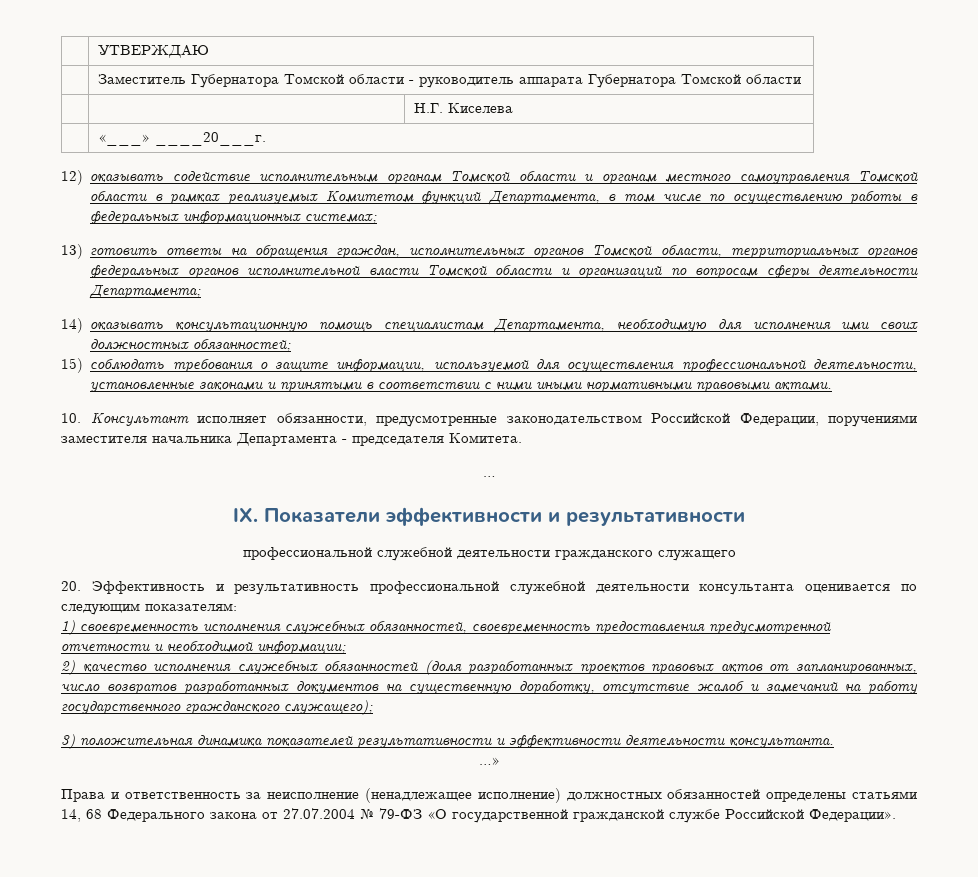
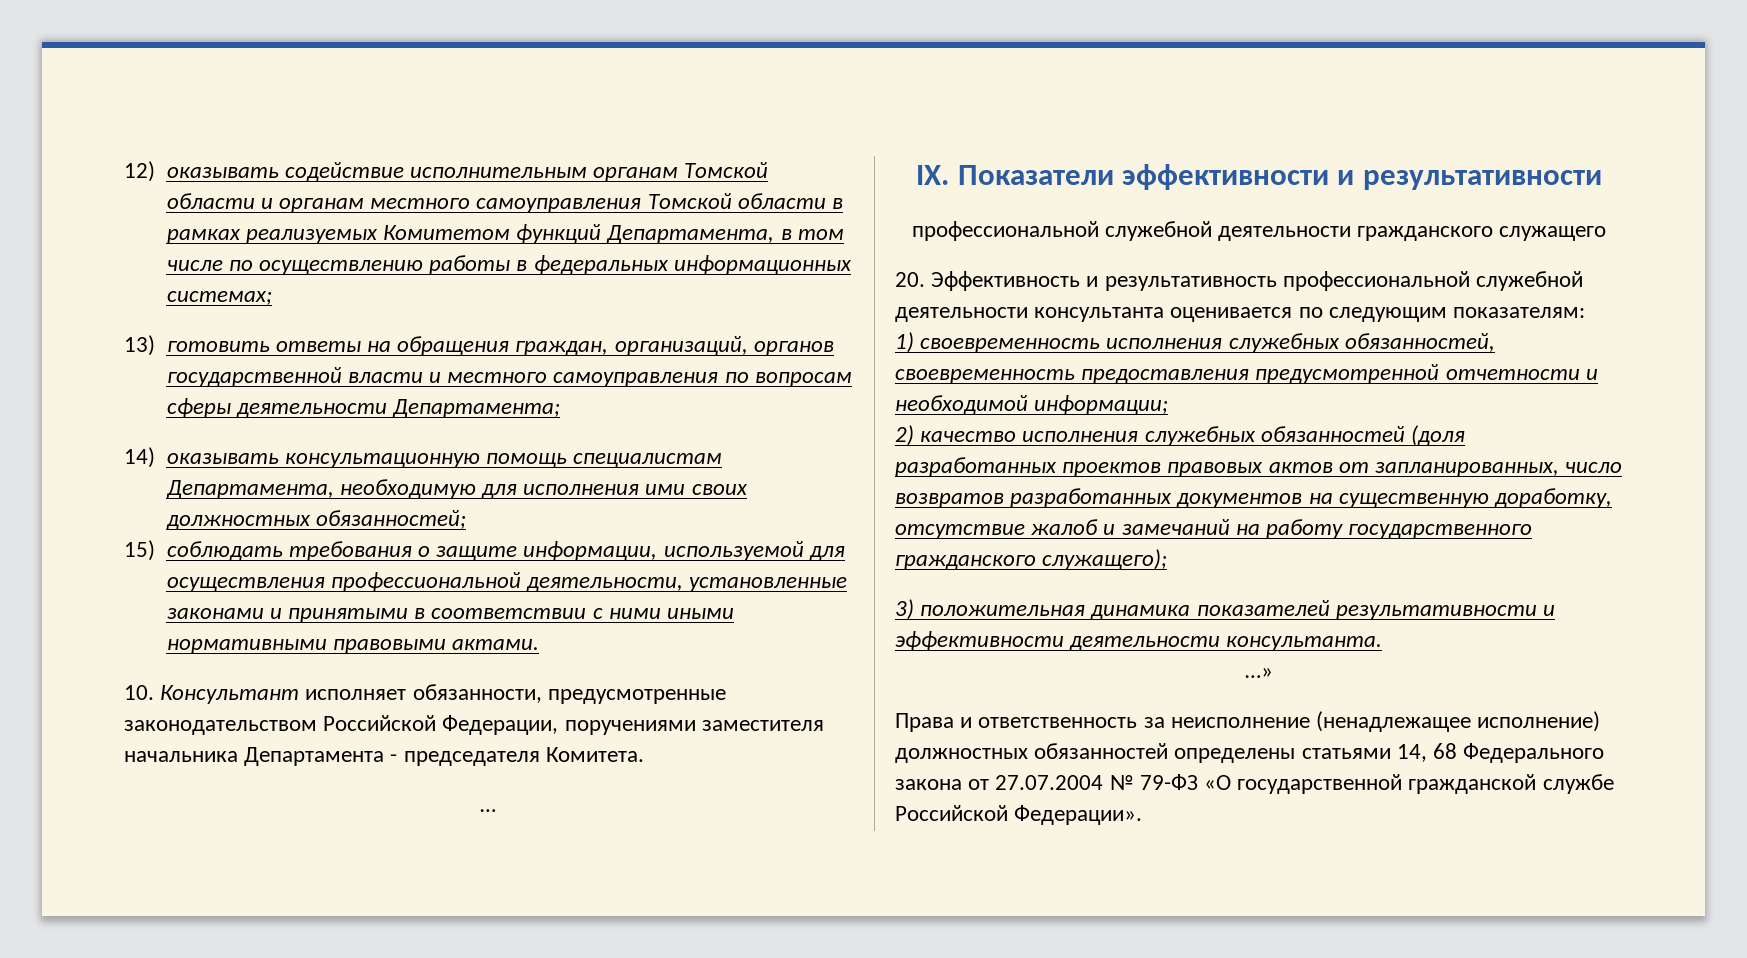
- | УТВЕРЖДАЮ
- | Заместитель Губернатора Томской области - руководитель аппарата Губернатора Томской области
- | | Н.Г. Киселева
- | «___» ____20___г.
- 13) готовить ответы на обращения граждан, исполнительных органов Томской области, территориальных органов федеральных органов исполнительной власти Томской области и организаций по вопросам сферы деятельности Департамента;
+ 13) готовить ответы на обращения граждан, организаций, органов государственной власти и местного самоуправления по вопросам сферы деятельности Департамента;

